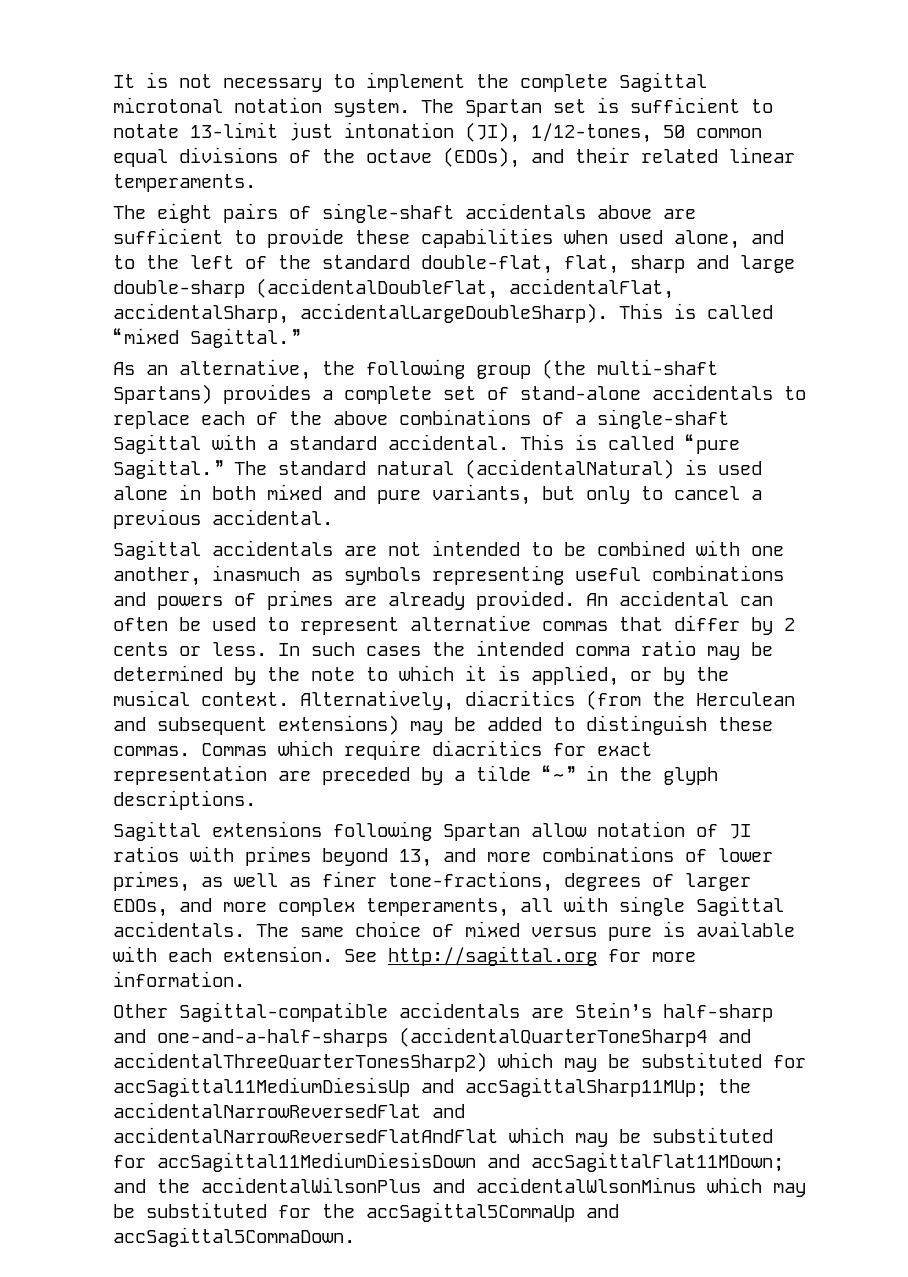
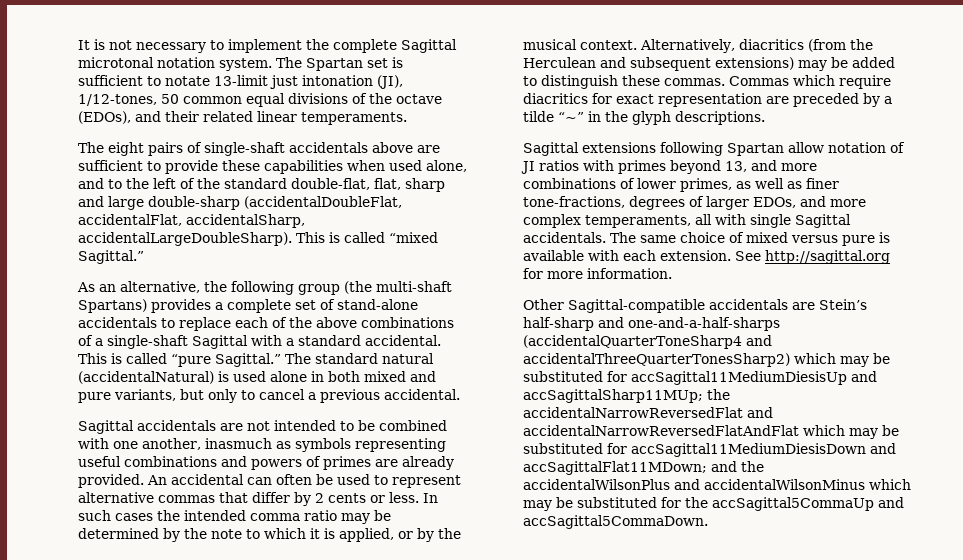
- Other Sagittal-compatible accidentals are Stein’s half-sharp and one-and-a-half-sharps (accidentalQuarterToneSharp4 and accidentalThreeQuarterTonesSharp2) which may be substituted for accSagittal11MediumDiesisUp and accSagittalSharp11MUp; the accidentalNarrowReversedFlat and accidentalNarrowReversedFlatAndFlat which may be substituted for accSagittal11MediumDiesisDown and accSagittalFlat11MDown; and the accidentalWilsonPlus and accidentalWlsonMinus which may be substituted for the accSagittal5CommaUp and accSagittal5CommaDown.
+ Other Sagittal-compatible accidentals are Stein’s half-sharp and one-and-a-half-sharps (accidentalQuarterToneSharp4 and accidentalThreeQuarterTonesSharp2) which may be substituted for accSagittal11MediumDiesisUp and accSagittalSharp11MUp; the accidentalNarrowReversedFlat and accidentalNarrowReversedFlatAndFlat which may be substituted for accSagittal11MediumDiesisDown and accSagittalFlat11MDown; and the accidentalWilsonPlus and accidentalWilsonMinus which may be substituted for the accSagittal5CommaUp and accSagittal5CommaDown.

